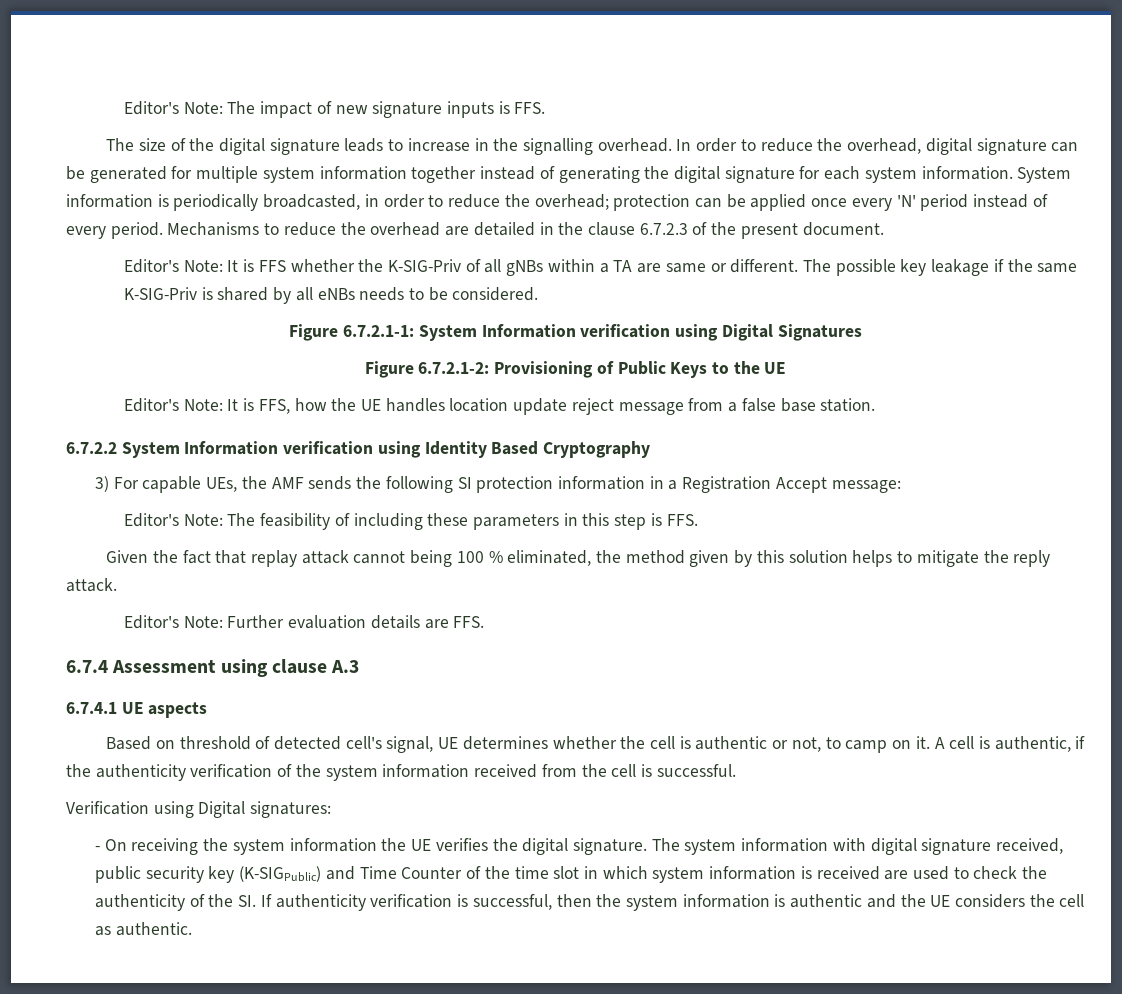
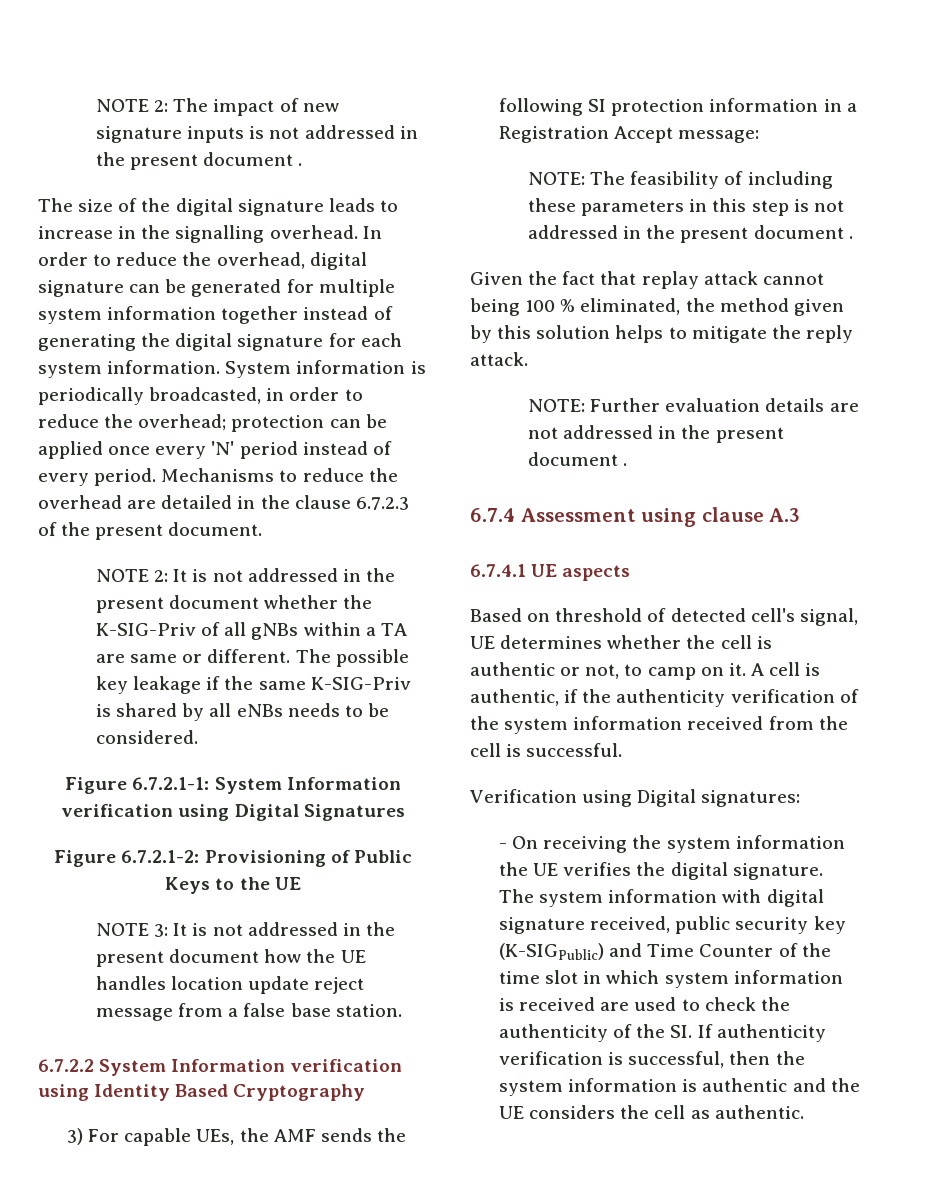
- Editor's Note: The impact of new signature inputs is FFS.
+ NOTE 2: The impact of new signature inputs is not addressed in the present document .
- Editor's Note: It is FFS whether the K-SIG-Priv of all gNBs within a TA are same or different.
+ NOTE 2: It is not addressed in the present document whether the K-SIG-Priv of all gNBs within a TA are same or different.
- Editor's Note: It is FFS, how the UE handles location update reject message from a false base station.
+ NOTE 3: It is not addressed in the present document how the UE handles location update reject message from a false base station.
- Editor's Note: The feasibility of including these parameters in this step is FFS.
+ NOTE: The feasibility of including these parameters in this step is not addressed in the present document .
- Editor's Note: Further evaluation details are FFS.
+ NOTE: Further evaluation details are not addressed in the present document .

